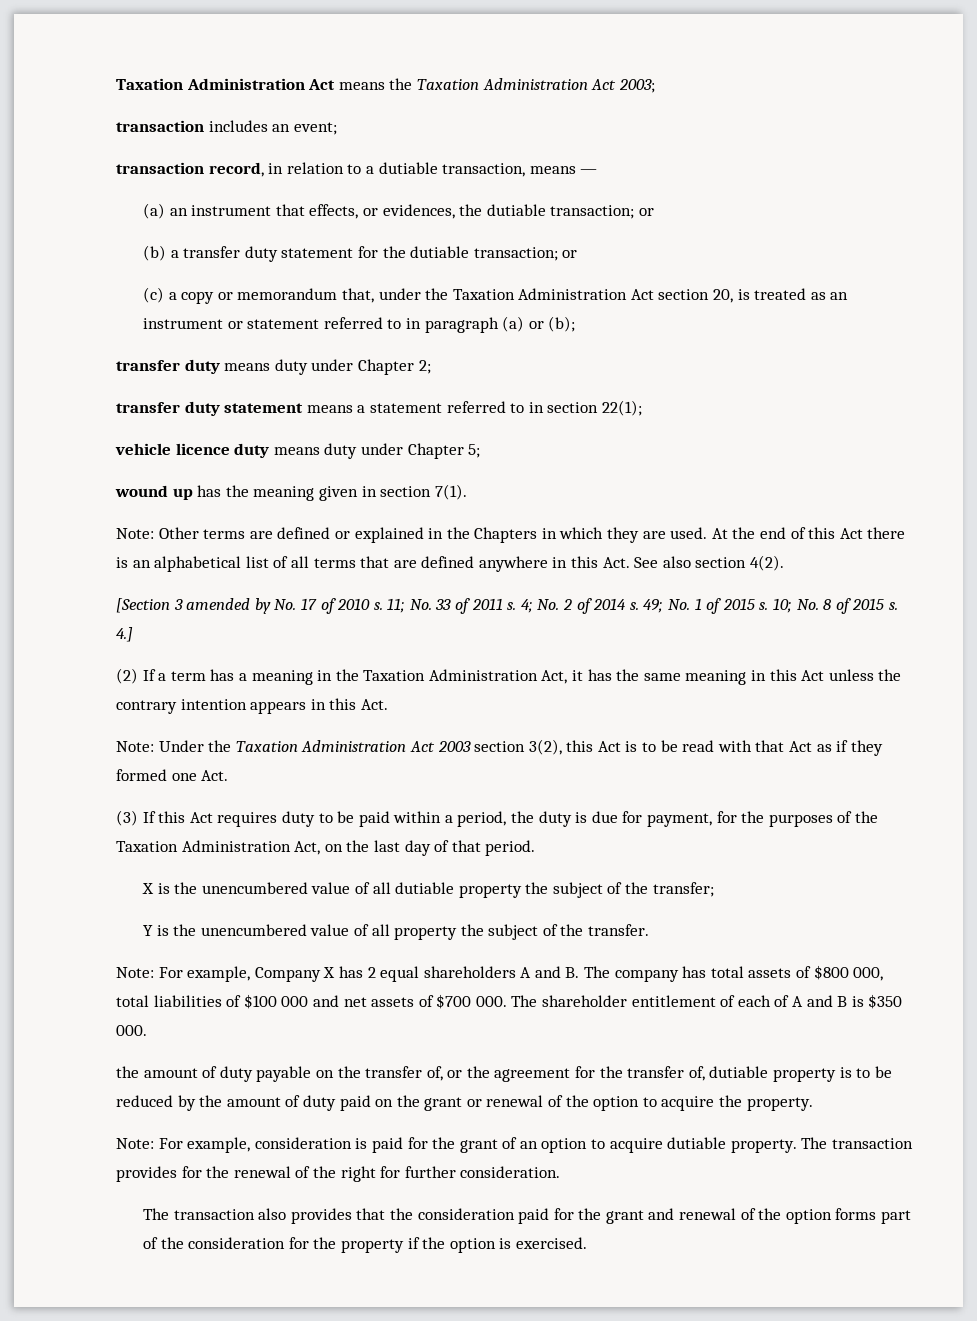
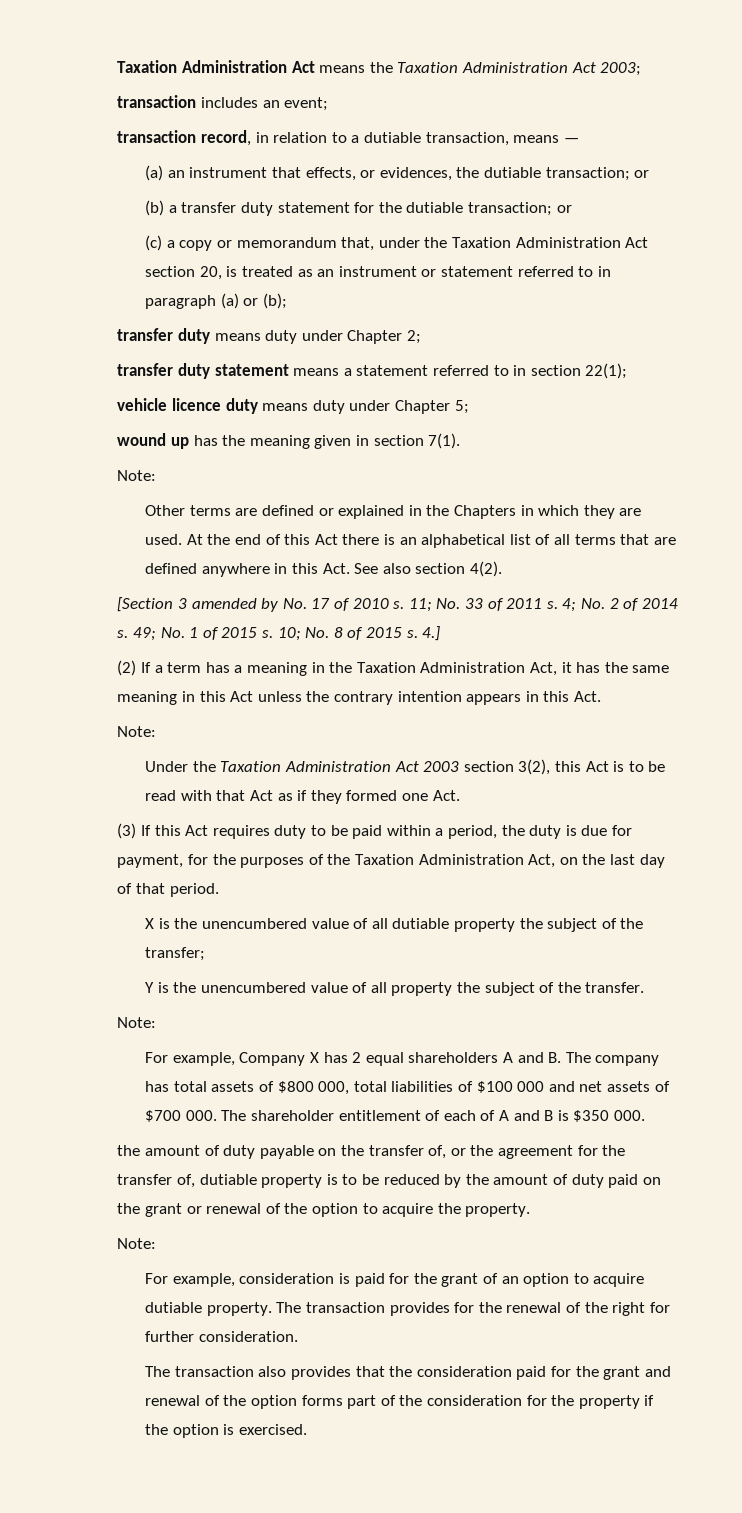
  wound up has the meaning given in section 7(1).
- Note: Other terms are defined or explained in the Chapters in which they are used.
+ Note:
+ Other terms are defined or explained in the Chapters in which they are used.
  (2) If a term has a meaning in the Taxation Administration Act, it has the same meaning in this Act unless the contrary intention appears in this Act.
- Note: Under the Taxation Administration Act 2003 section 3(2), this Act is to be read with that Act as if they formed one Act.
+ Note:
+ Under the Taxation Administration Act 2003 section 3(2), this Act is to be read with that Act as if they formed one Act.
  Y is the unencumbered value of all property the subject of the transfer.
- Note: For example, Company X has 2 equal shareholders A and B. The company has total assets of $800 000, total liabilities of $100 000 and net assets of $700 000. The shareholder entitlement of each of A and B is $350 000.
+ Note:
+ For example, Company X has 2 equal shareholders A and B. The company has total assets of $800 000, total liabilities of $100 000 and net assets of $700 000. The shareholder entitlement of each of A and B is $350 000.
  the amount of duty payable on the transfer of, or the agreement for the transfer of, dutiable property is to be reduced by the amount of duty paid on the grant or renewal of the option to acquire the property.
- Note: For example, consideration is paid for the grant of an option to acquire dutiable property.
+ Note:
+ For example, consideration is paid for the grant of an option to acquire dutiable property.

